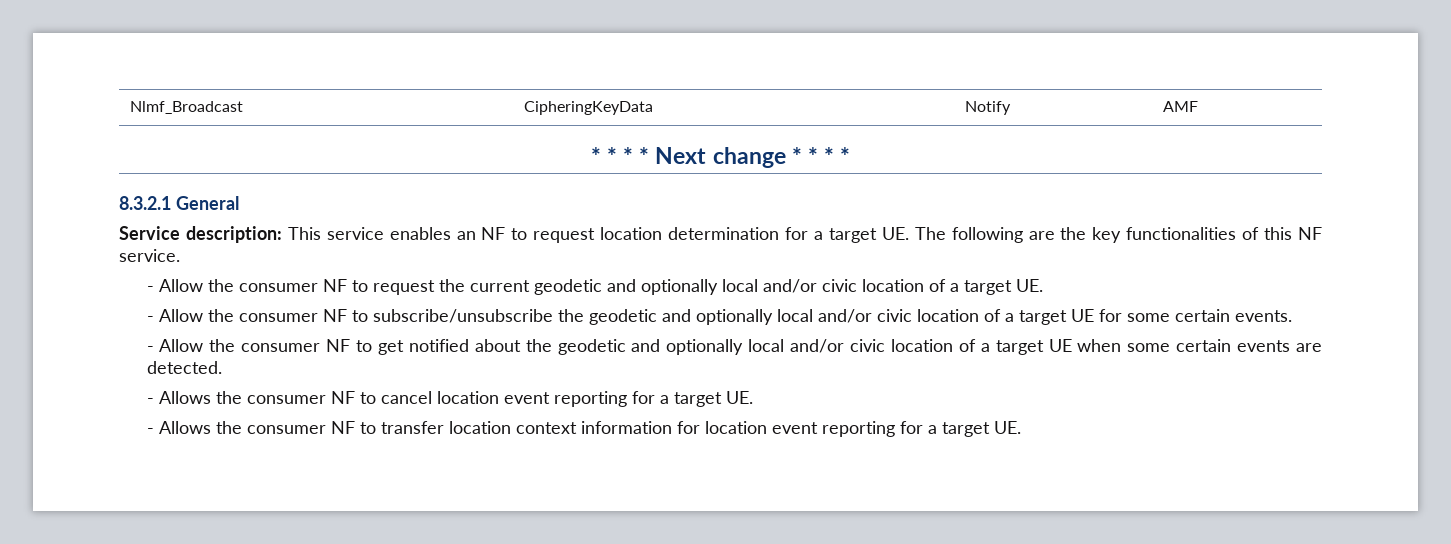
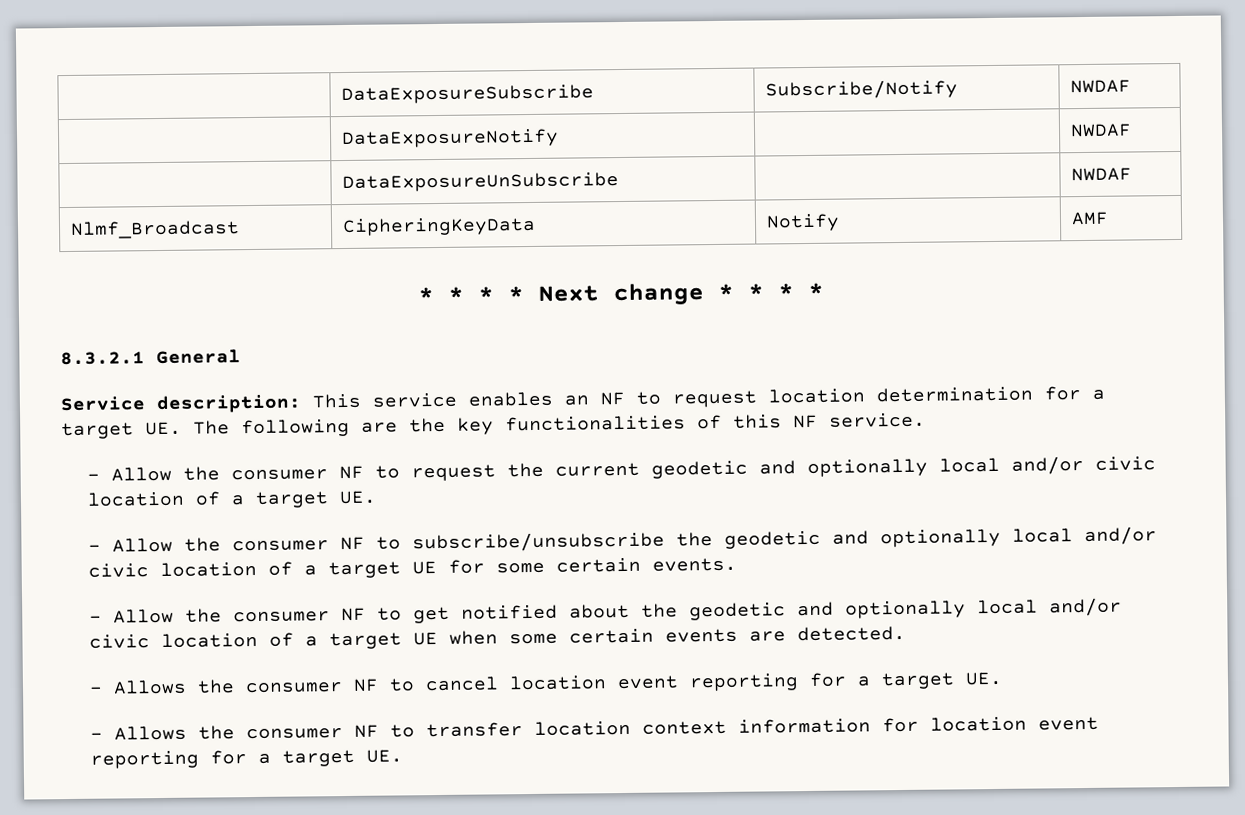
+ | DataExposureSubscribe | Subscribe/Notify | NWDAF
+ | DataExposureNotify | | NWDAF
+ | DataExposureUnSubscribe | | NWDAF

